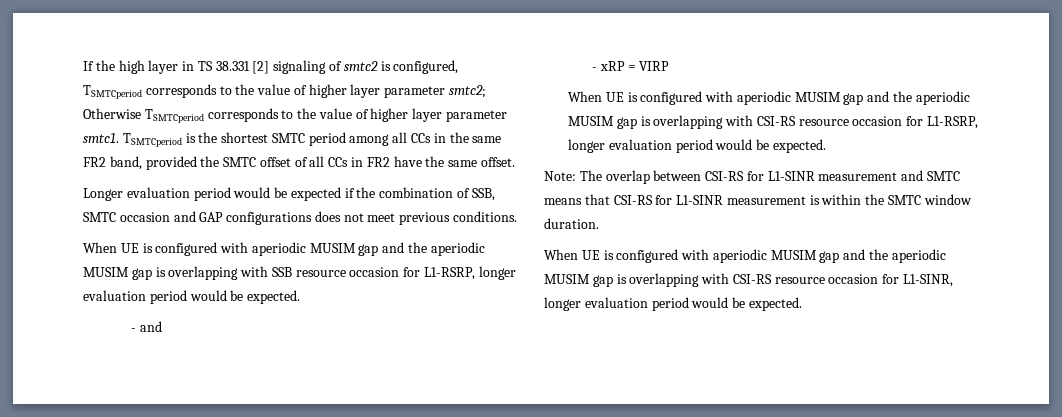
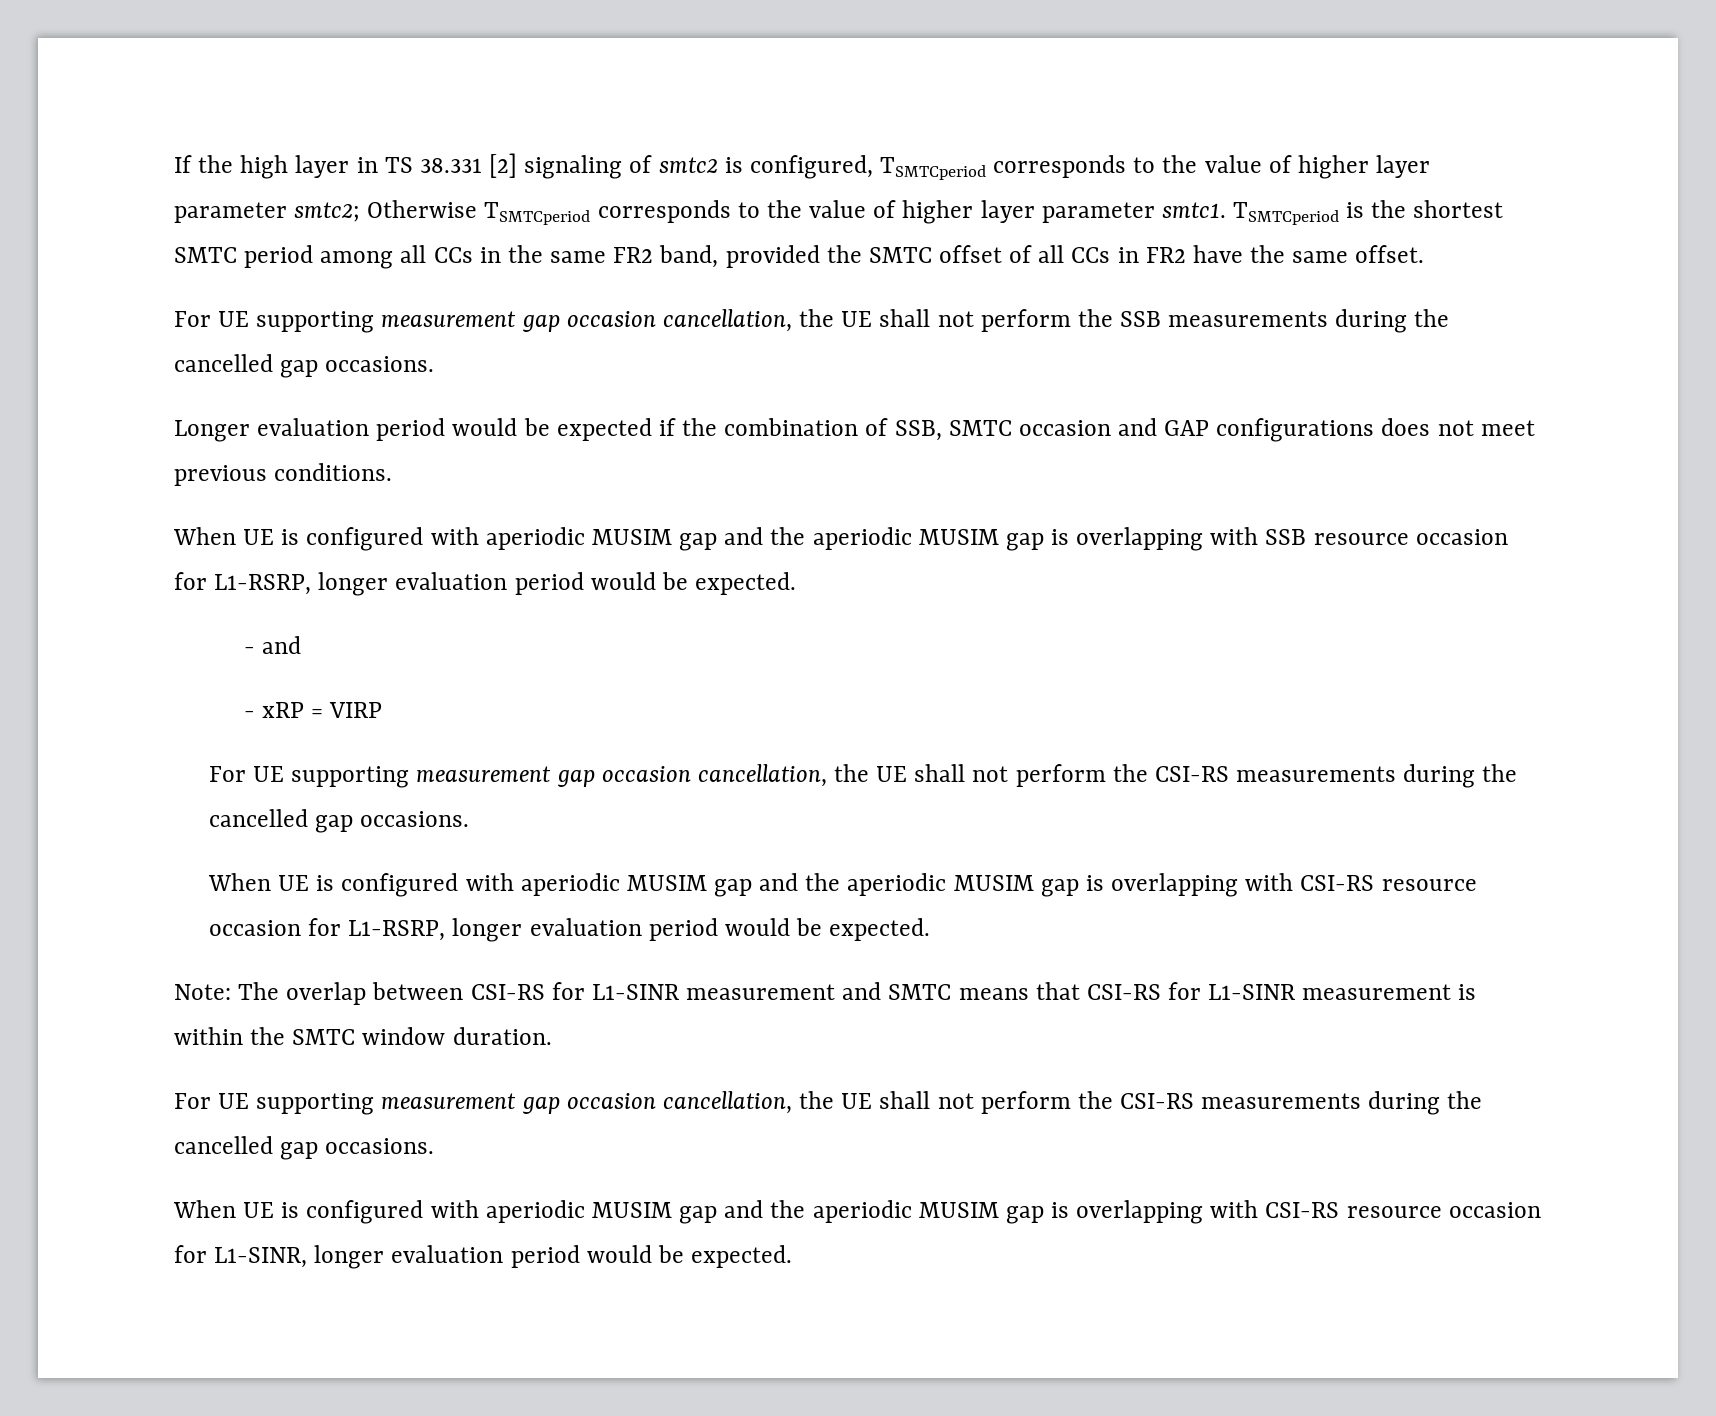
+ For UE supporting measurement gap occasion cancellation, the UE shall not perform the SSB measurements during the cancelled gap occasions.
  - xRP = VIRP
+ For UE supporting measurement gap occasion cancellation, the UE shall not perform the CSI-RS measurements during the cancelled gap occasions.
  Note: The overlap between CSI-RS for L1-SINR measurement and SMTC means that CSI-RS for L1-SINR measurement is within the SMTC window duration.
+ For UE supporting measurement gap occasion cancellation, the UE shall not perform the CSI-RS measurements during the cancelled gap occasions.

